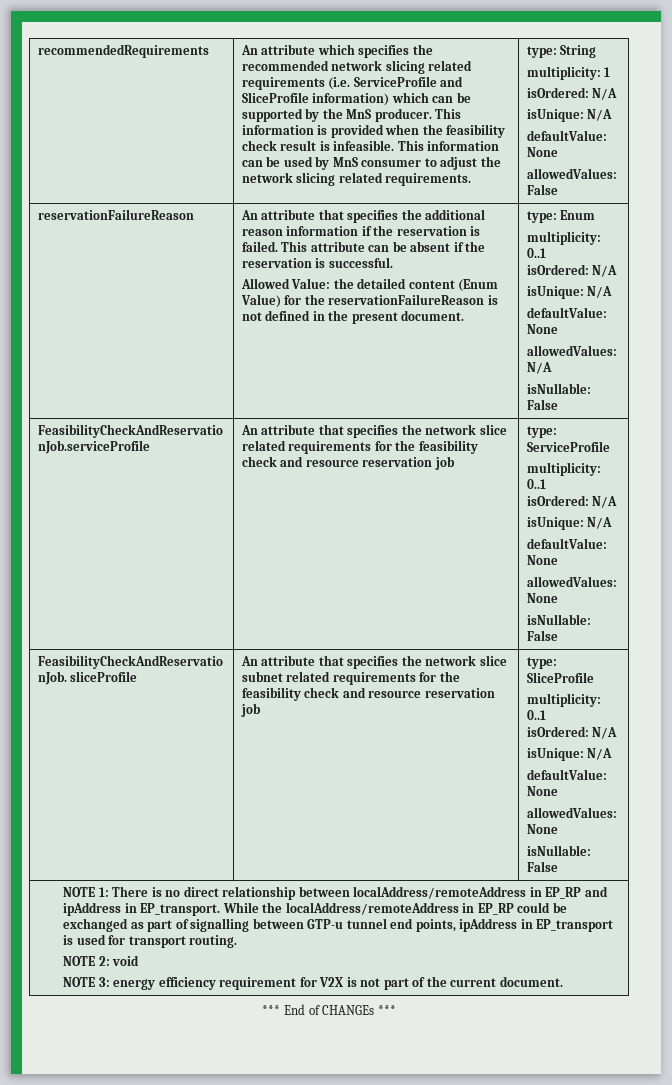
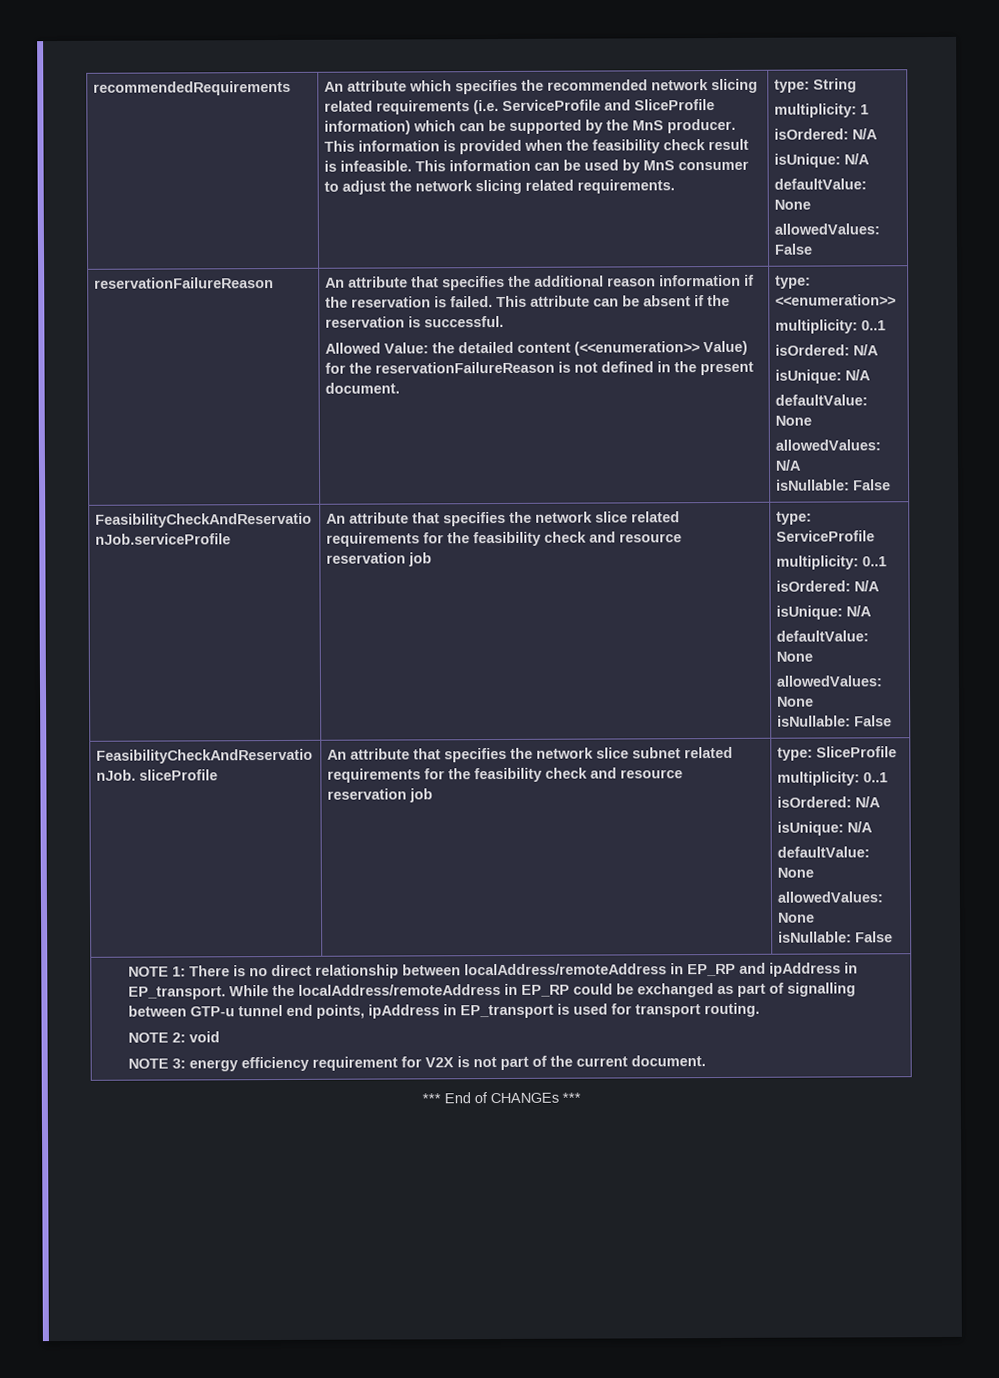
- Allowed Value: the detailed content (Enum Value) for the reservationFailureReason is not defined in the present document.
+ Allowed Value: the detailed content (<<enumeration>> Value) for the reservationFailureReason is not defined in the present document.
- type: Enum
+ type: <<enumeration>>

